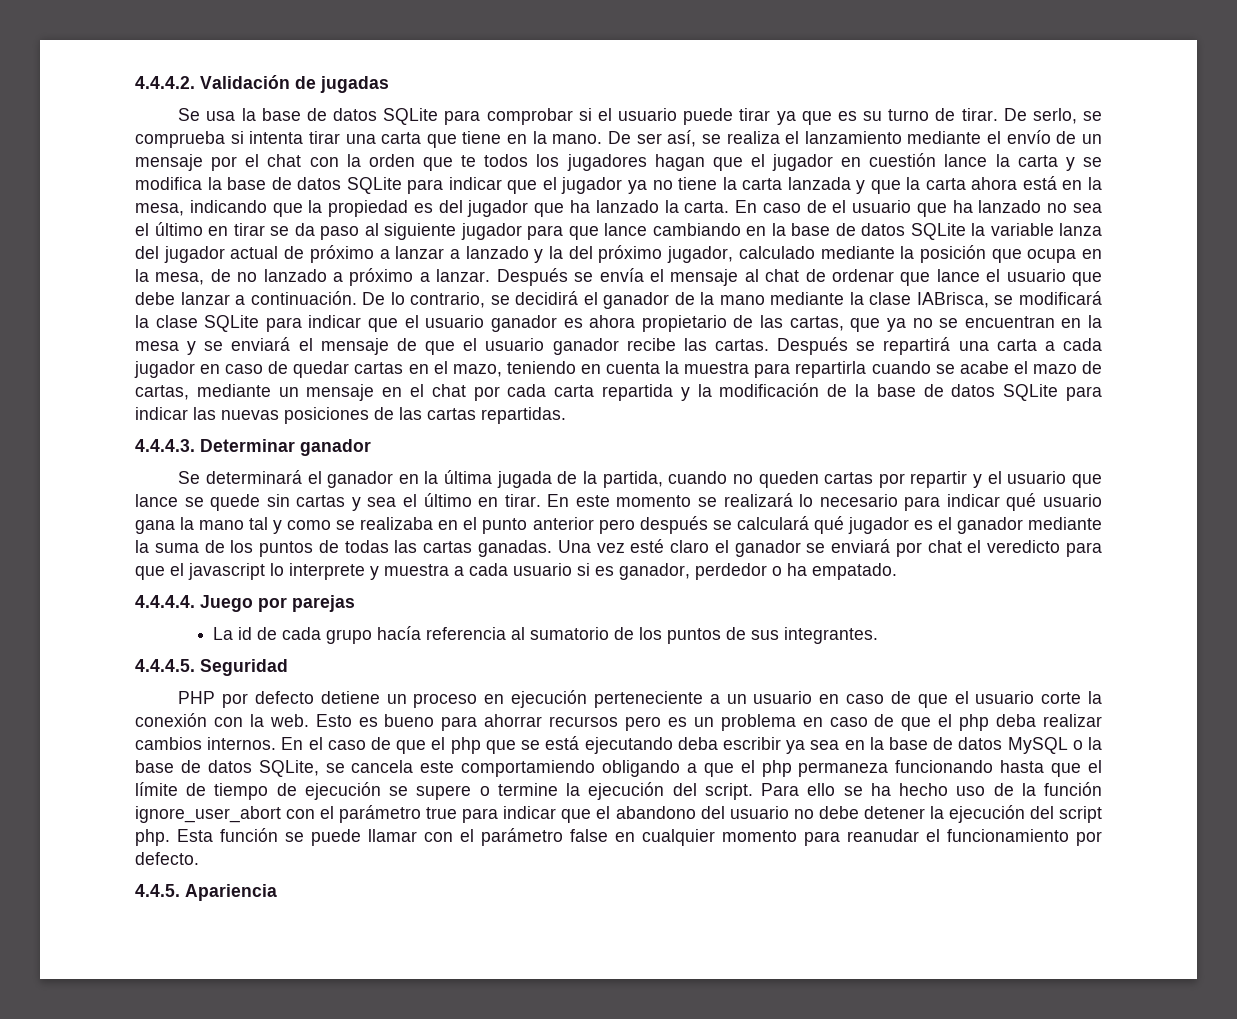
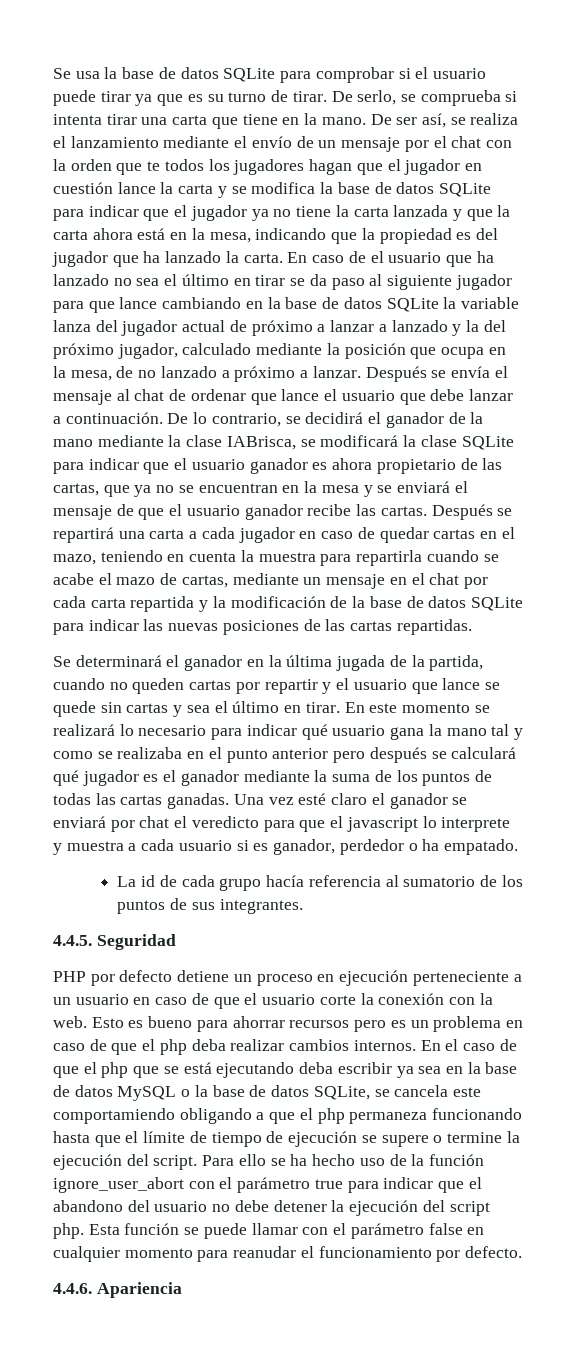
- 4.4.4.2. Validación de jugadas
- 4.4.4.3. Determinar ganador
- 4.4.4.4. Juego por parejas
- 4.4.4.5. Seguridad
+ 4.4.5. Seguridad
- 4.4.5. Apariencia
+ 4.4.6. Apariencia

